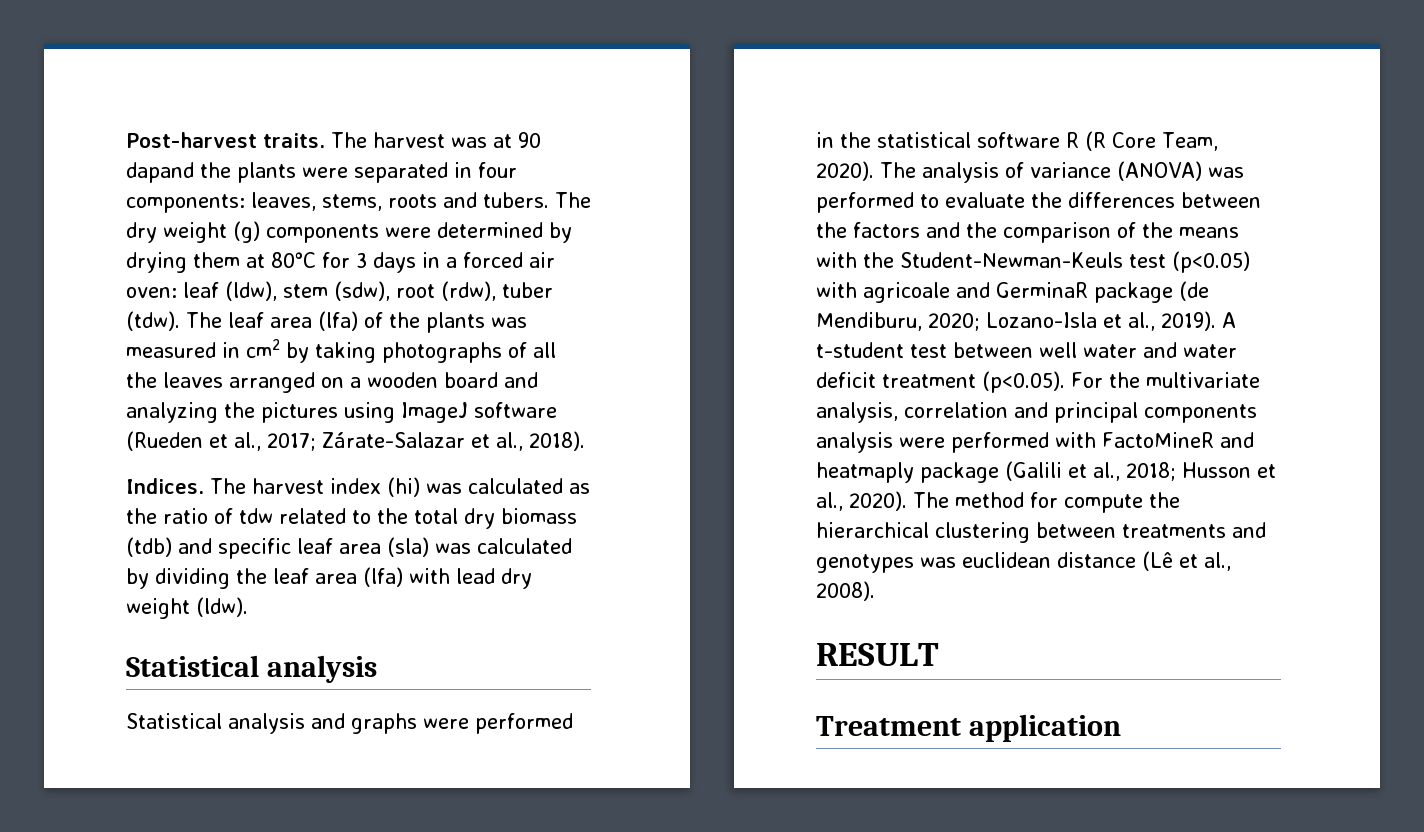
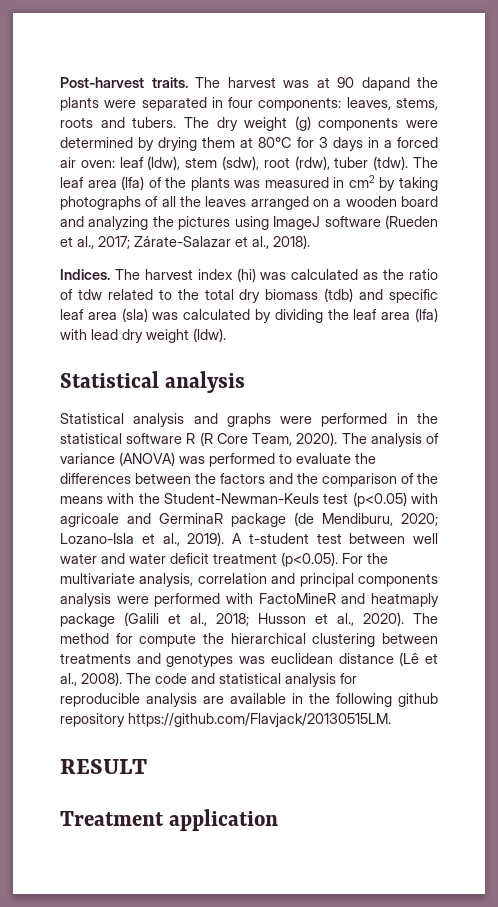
+ The code and statistical analysis for reproducible analysis are available in the following github repository https://github.com/Flavjack/20130515LM.

